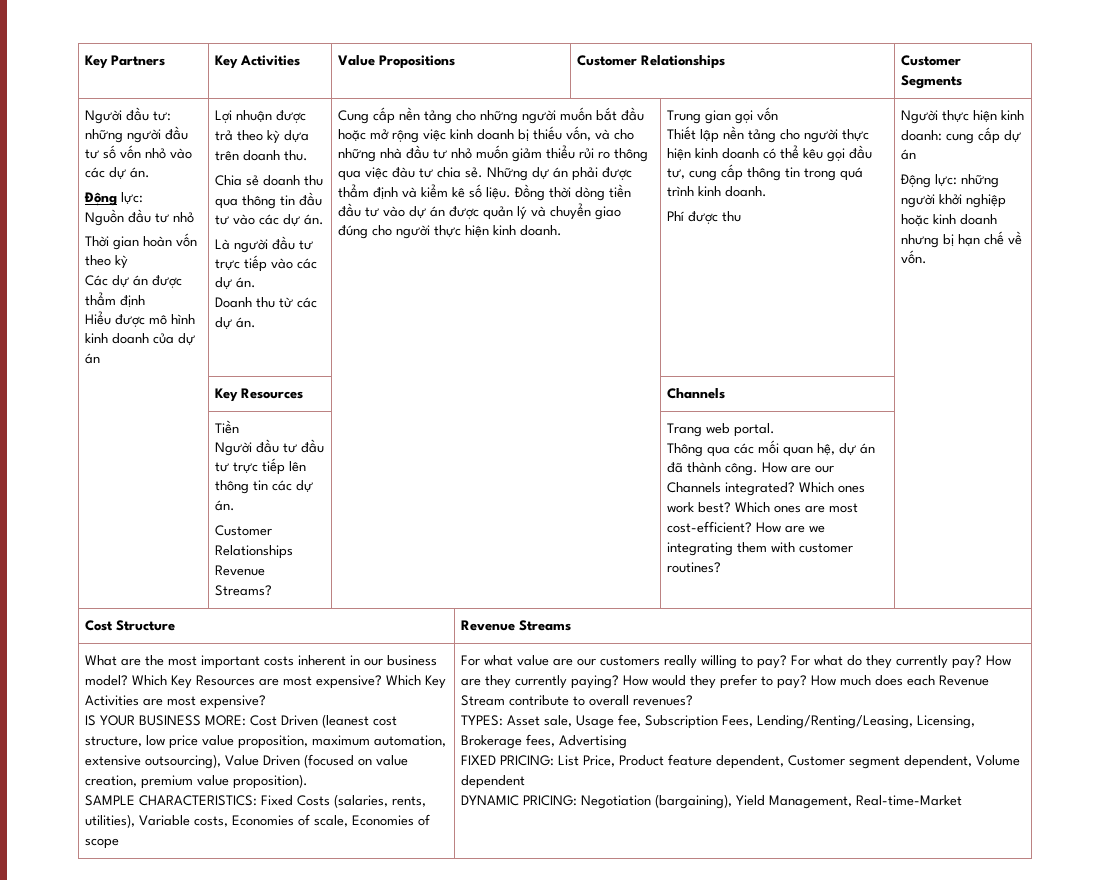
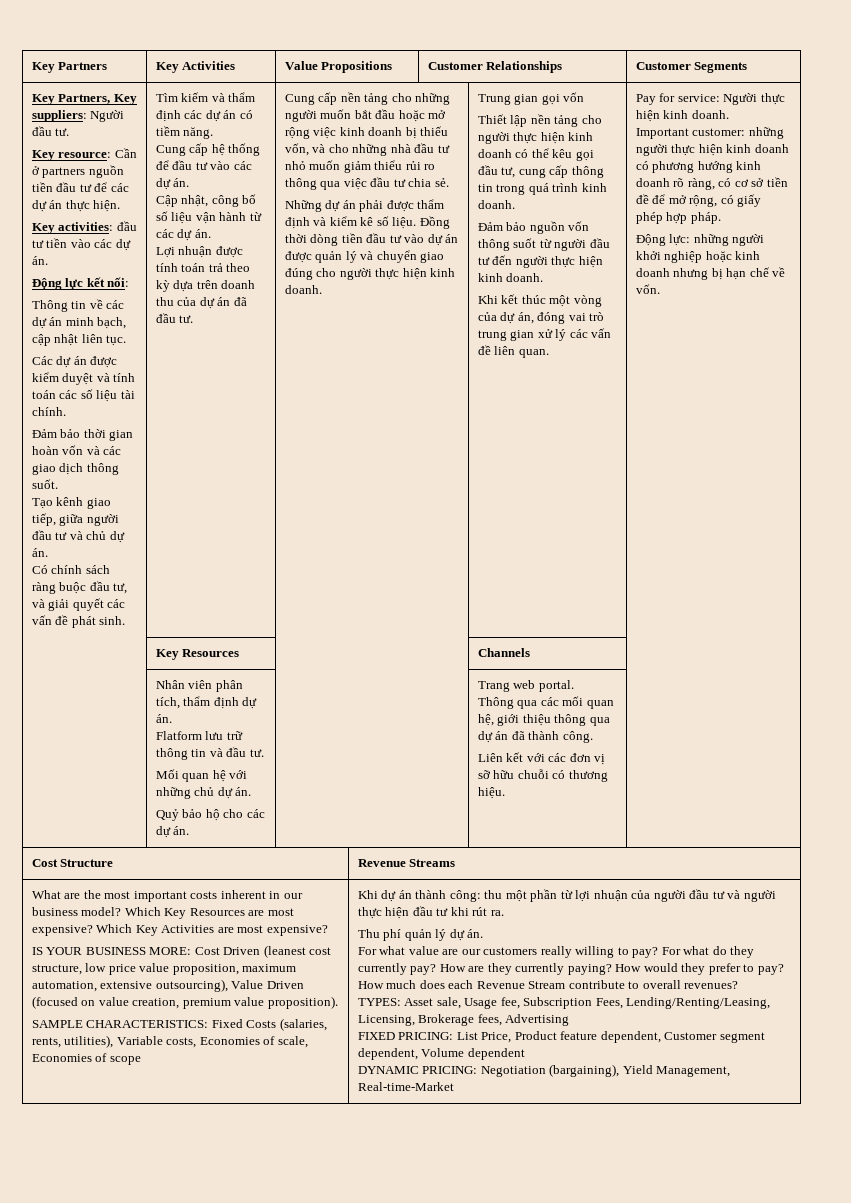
- Người đầu tư: những người đầu tư số vốn nhỏ vào các dự án.
- Động lực:
- Nguồn đầu tư nhỏ
- Thời gian hoàn vốn theo kỳ
- Các dự án được thẩm định
- Hiểu được mô hình kinh doanh của dự án | Lợi nhuận được trả theo kỳ dựa trên doanh thu.
- Chia sẻ doanh thu qua thông tin đầu tư vào các dự án.
+ Key Partners, Key suppliers: Người đầu tư.
+ Key resource: Cần ở partners nguồn tiền đầu tư để các dự án thực hiện.
+ Key activities: đầu tư tiền vào các dự án.
+ Động lực kết nối:
+ Thông tin về các dự án minh bạch, cập nhật liên tục.
+ Các dự án được kiểm duyệt và tính toán các số liệu tài chính.
+ Đảm bảo thời gian hoàn vốn và các giao dịch thông suốt.
+ Tạo kênh giao tiếp, giữa người đầu tư và chủ dự án.
+ Có chính sách ràng buộc đầu tư, và giải quyết các vấn đề phát sinh. | Tìm kiếm và thẩm định các dự án có tiềm năng.
+ Cung cấp hệ thống để đầu tư vào các dự án.
- Là người đầu tư trực tiếp vào các dự án.
- Doanh thu từ các dự án.
+ Cập nhật, công bố số liệu vận hành từ các dự án.
+ Lợi nhuận được tính toán trả theo kỳ dựa trên doanh thu của dự án đã đầu tư.
- Cung cấp nền tảng cho những người muốn bắt đầu hoặc mở rộng việc kinh doanh bị thiếu vốn, và cho những nhà đầu tư nhỏ muốn giảm thiểu rủi ro thông qua việc đàu tư chia sẻ. Những dự án phải được thẩm định và kiểm kê số liệu.
+ Cung cấp nền tảng cho những người muốn bắt đầu hoặc mở rộng việc kinh doanh bị thiếu vốn, và cho những nhà đầu tư nhỏ muốn giảm thiểu rủi ro thông qua việc đầu tư chia sẻ.
+ Những dự án phải được thẩm định và kiểm kê số liệu.
- Phí được thu | Người thực hiện kinh doanh: cung cấp dự án
+ Đảm bảo nguồn vốn thông suốt từ người đầu tư đến người thực hiện kinh doanh.
+ Khi kết thúc một vòng của dự án, đóng vai trò trung gian xử lý các vấn đề liên quan. | Pay for service: Người thực hiện kinh doanh.
+ Important customer: những người thực hiện kinh doanh có phương hướng kinh doanh rõ ràng, có cơ sở tiền đề để mở rộng, có giấy phép hợp pháp.
- Tiền
- Người đầu tư đầu tư trực tiếp lên thông tin các dự án.
- Customer Relationships Revenue Streams?
+ Nhân viên phân tích, thẩm định dự án.
+ Flatform lưu trữ thông tin và đầu tư.
+ Mối quan hệ với những chủ dự án.
+ Quỷ bảo hộ cho các dự án.
- Thông qua các mối quan hệ, dự án đã thành công. How are our Channels integrated? Which ones work best? Which ones are most cost-efficient? How are we integrating them with customer routines?
+ Thông qua các mối quan hệ, giới thiệu thông qua dự án đã thành công.
+ Liên kết với các đơn vị sỡ hữu chuỗi có thương hiệu.
+ Khi dự án thành công: thu một phần từ lợi nhuận của người đầu tư và người thực hiện đầu tư khi rút ra.
+ Thu phí quản lý dự án.

